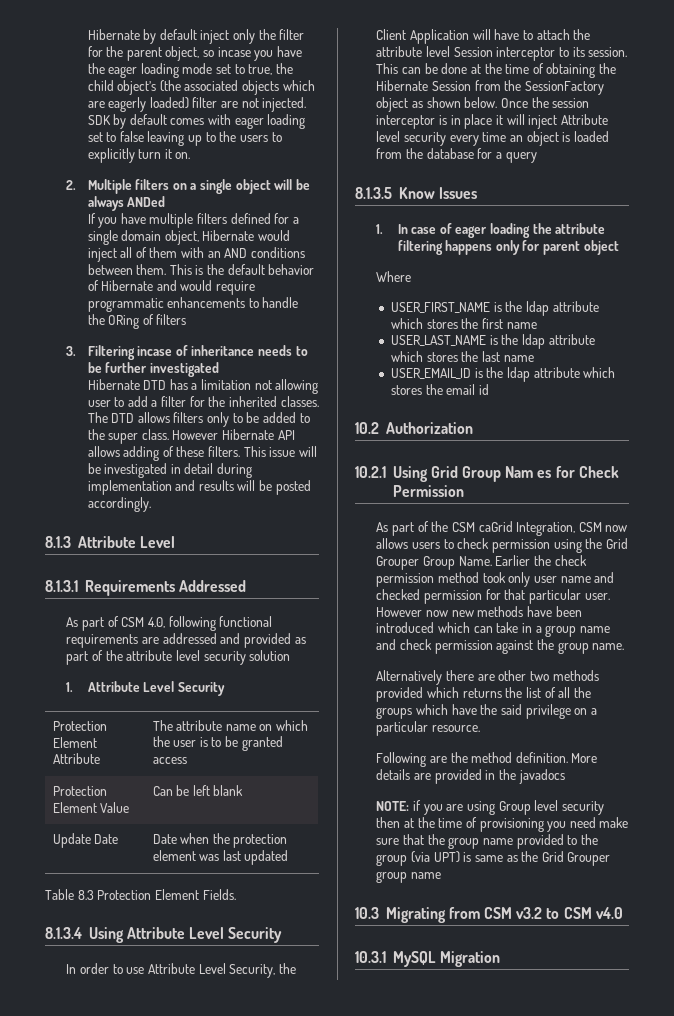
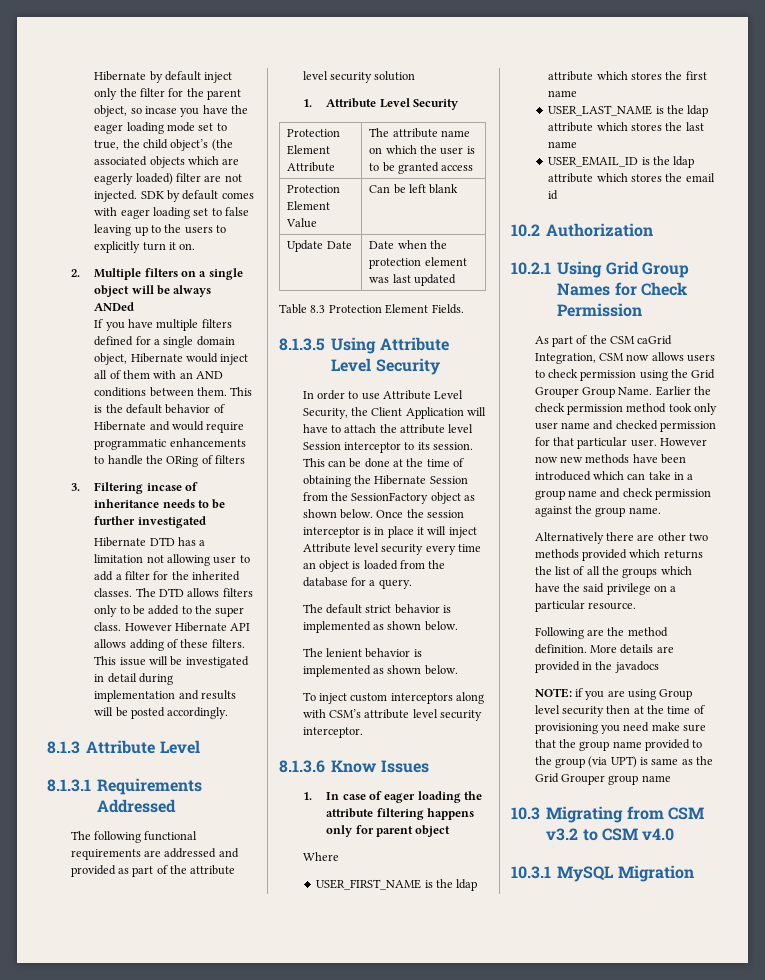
- As part of CSM 4.0, following functional requirements are addressed and provided as part of the attribute level security solution
+ The following functional requirements are addressed and provided as part of the attribute level security solution
- 8.1.3.4 Using Attribute Level Security
+ 8.1.3.5 Using Attribute Level Security
- Once the session interceptor is in place it will inject Attribute level security every time an object is loaded from the database for a query
- 8.1.3.5 Know Issues
+ Once the session interceptor is in place it will inject Attribute level security every time an object is loaded from the database for a query.
+ The default strict behavior is implemented as shown below.
+ The lenient behavior is implemented as shown below.
+ To inject custom interceptors along with CSM’s attribute level security interceptor.
+ 8.1.3.6 Know Issues
- 10.2.1 Using Grid Group Nam es for Check Permission
+ 10.2.1 Using Grid Group Names for Check Permission

